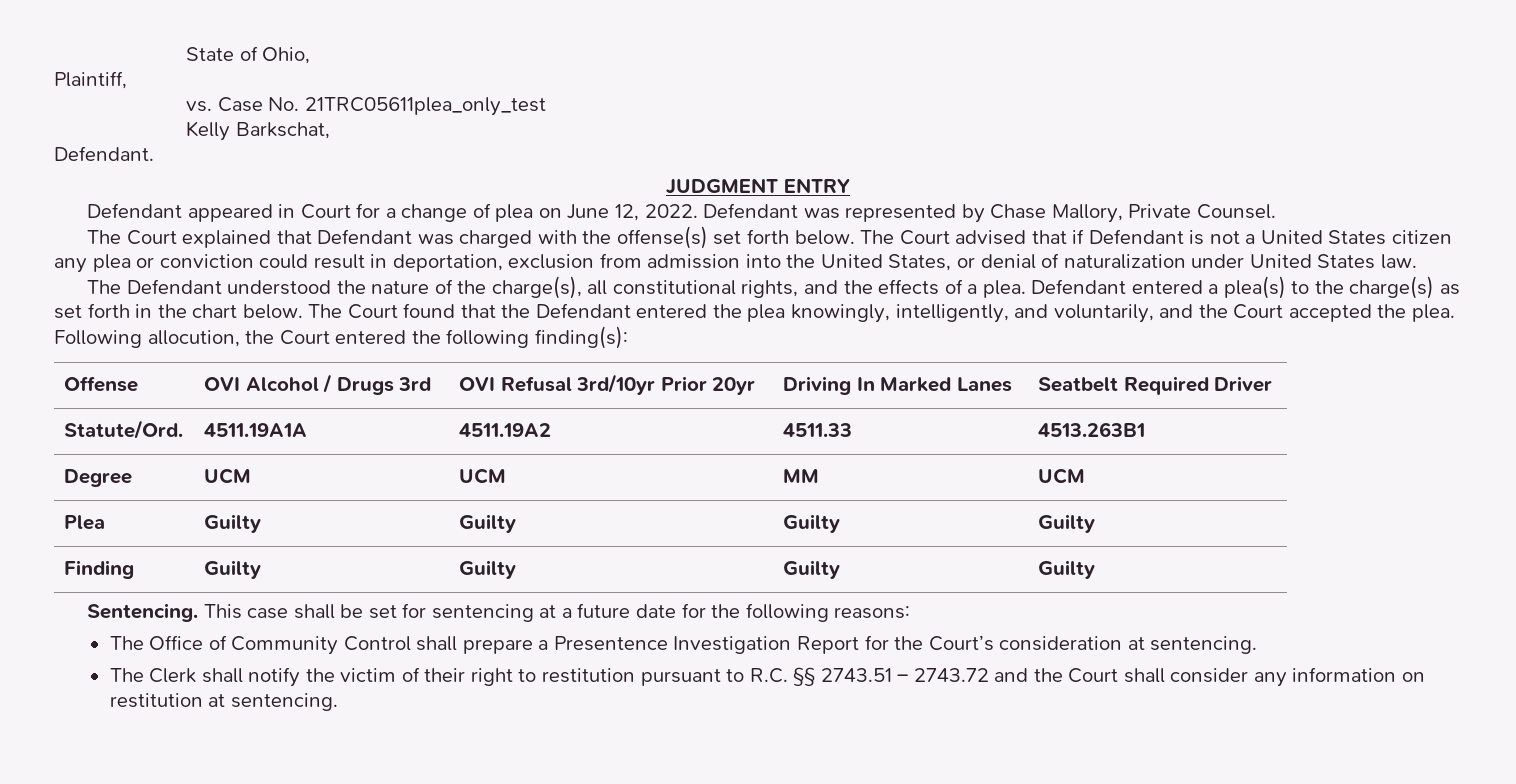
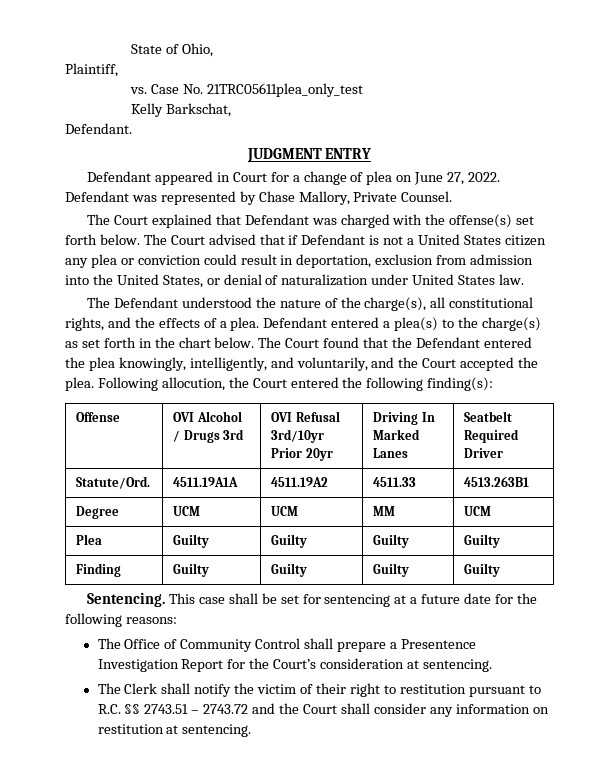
- Defendant appeared in Court for a change of plea on June 12, 2022.
+ Defendant appeared in Court for a change of plea on June 27, 2022.

